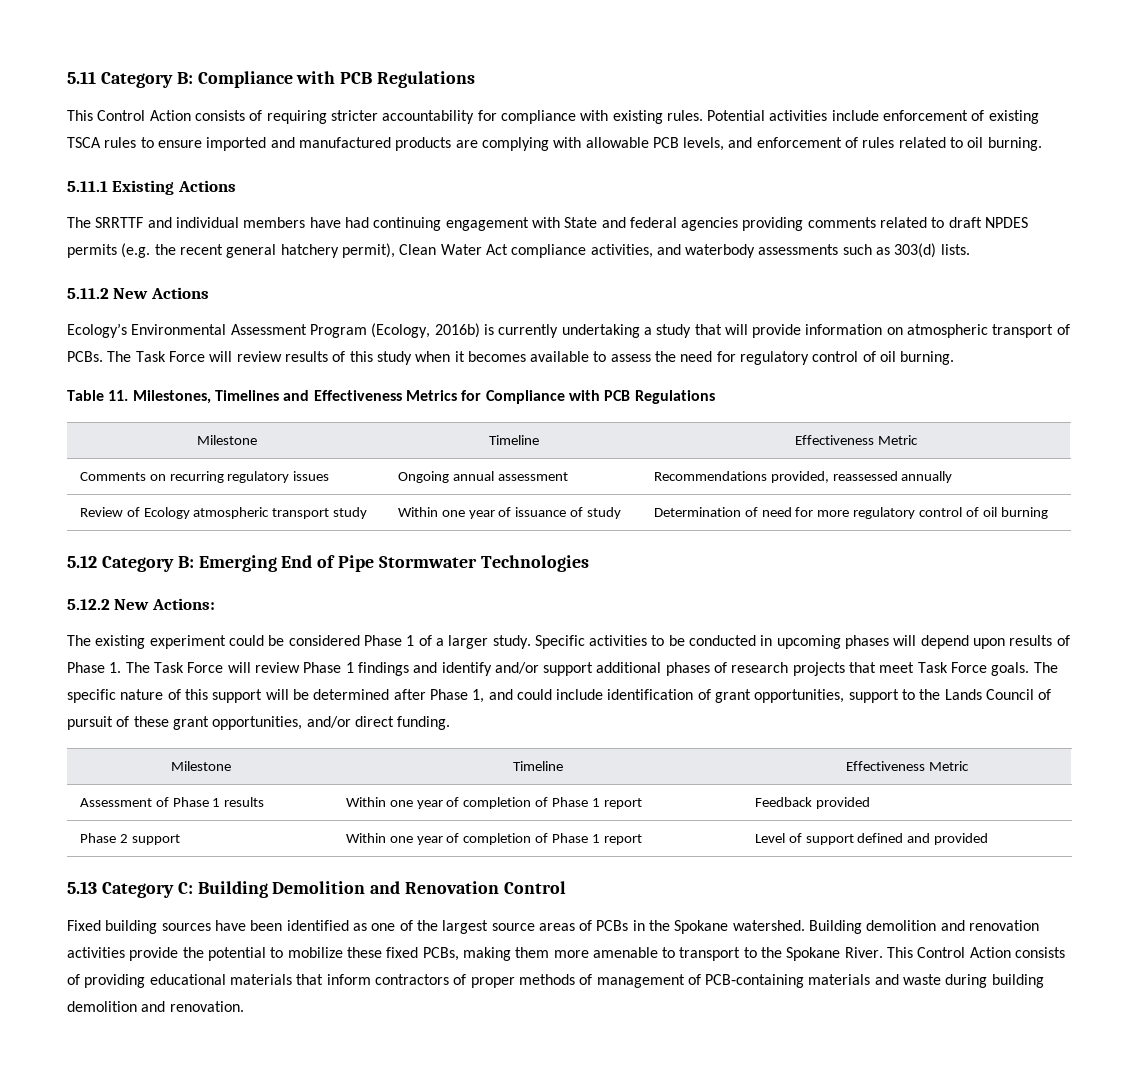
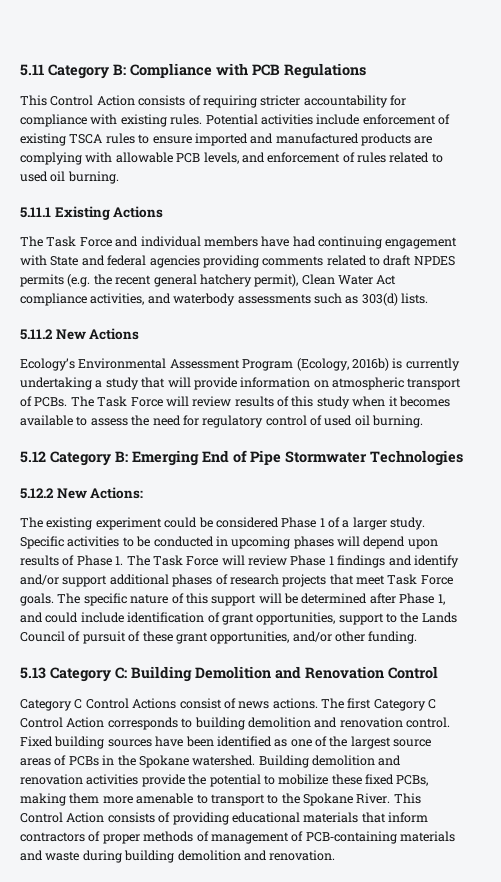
- Potential activities include enforcement of existing TSCA rules to ensure imported and manufactured products are complying with allowable PCB levels, and enforcement of rules related to oil burning.
+ Potential activities include enforcement of existing TSCA rules to ensure imported and manufactured products are complying with allowable PCB levels, and enforcement of rules related to used oil burning.
- The SRRTTF and individual members have had continuing engagement with State and federal agencies providing comments related to draft NPDES permits (e.g. the recent general hatchery permit), Clean Water Act compliance activities, and waterbody assessments such as 303(d) lists.
+ The Task Force and individual members have had continuing engagement with State and federal agencies providing comments related to draft NPDES permits (e.g. the recent general hatchery permit), Clean Water Act compliance activities, and waterbody assessments such as 303(d) lists.
- The Task Force will review results of this study when it becomes available to assess the need for regulatory control of oil burning.
- Table 11. Milestones, Timelines and Effectiveness Metrics for Compliance with PCB Regulations
- Milestone | Timeline | Effectiveness Metric
- Comments on recurring regulatory issues | Ongoing annual assessment | Recommendations provided, reassessed annually
- Review of Ecology atmospheric transport study | Within one year of issuance of study | Determination of need for more regulatory control of oil burning
+ The Task Force will review results of this study when it becomes available to assess the need for regulatory control of used oil burning.
- The specific nature of this support will be determined after Phase 1, and could include identification of grant opportunities, support to the Lands Council of pursuit of these grant opportunities, and/or direct funding.
- Milestone | Timeline | Effectiveness Metric
- Assessment of Phase 1 results | Within one year of completion of Phase 1 report | Feedback provided
- Phase 2 support | Within one year of completion of Phase 1 report | Level of support defined and provided
+ The specific nature of this support will be determined after Phase 1, and could include identification of grant opportunities, support to the Lands Council of pursuit of these grant opportunities, and/or other funding.
+ Category C Control Actions consist of news actions. The first Category C Control Action corresponds to building demolition and renovation control.

